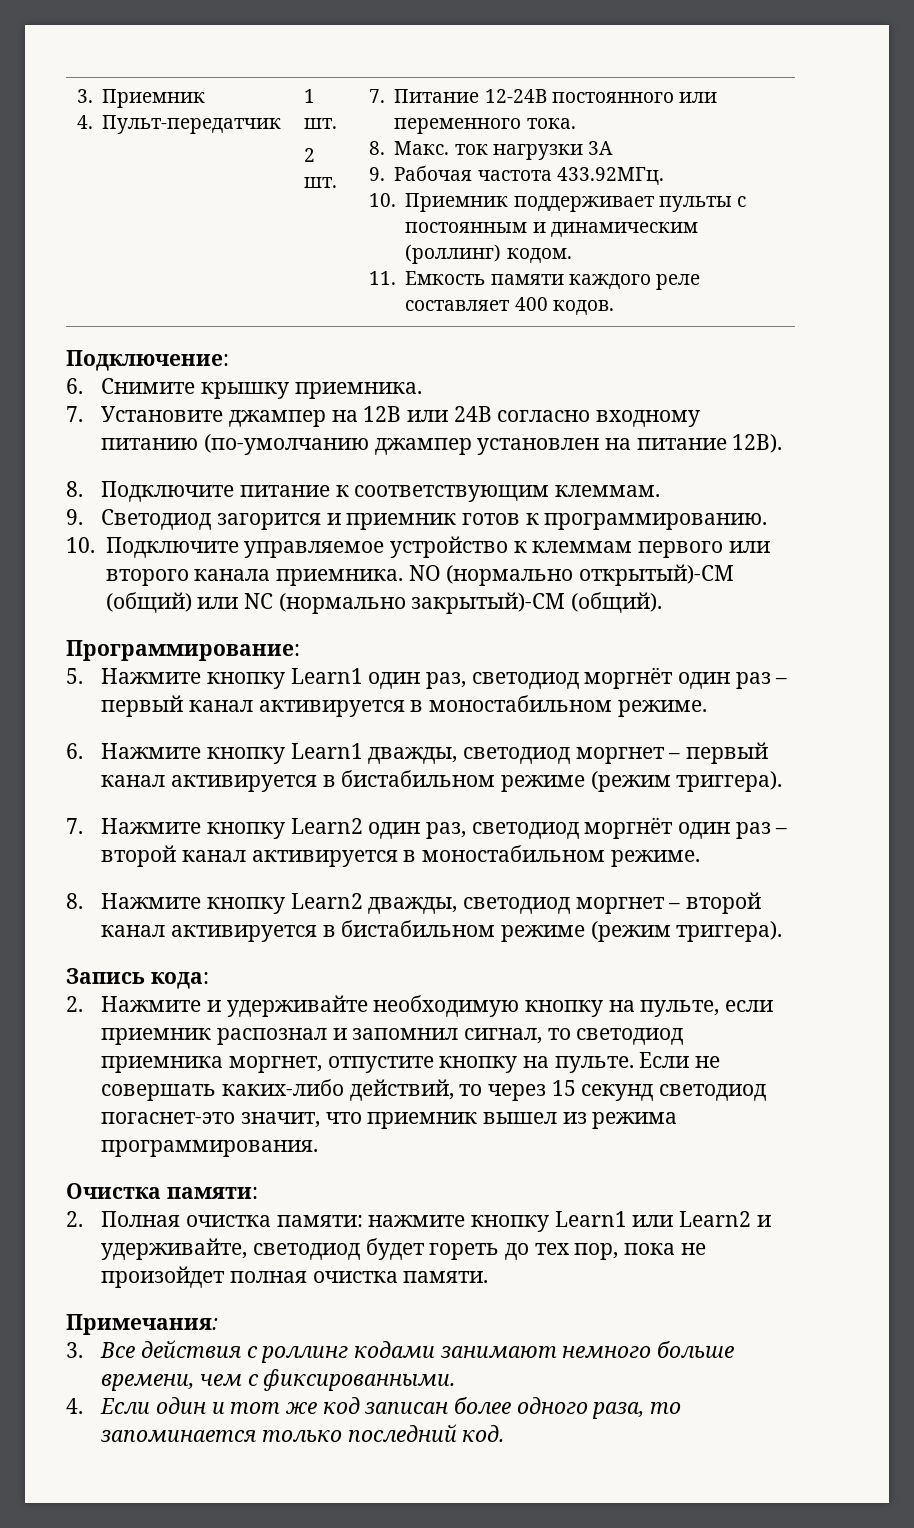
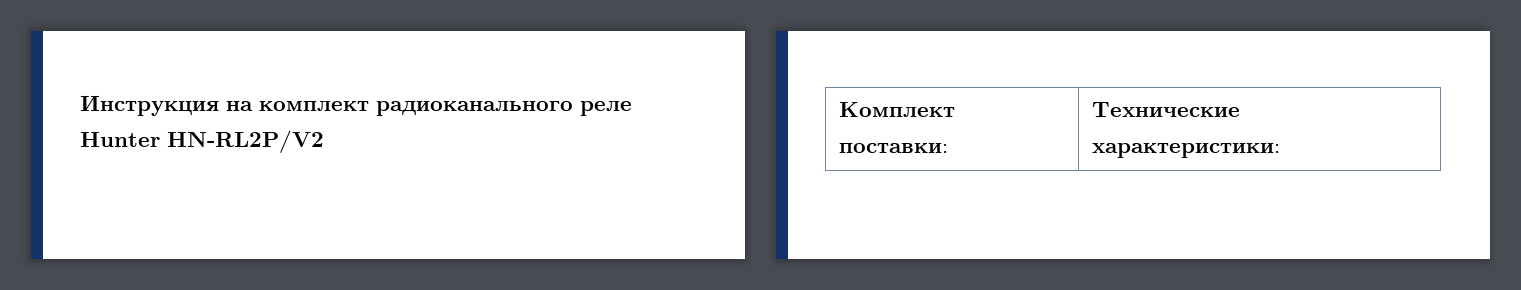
- 3. Приемник
- 4. Пульт-передатчик | 1 шт.
- 2 шт. | 7. Питание 12-24В постоянного или переменного тока.
- 8. Макс. ток нагрузки 3А
- 9. Рабочая частота 433.92МГц.
- 10. Приемник поддерживает пульты с постоянным и динамическим (роллинг) кодом.
- 11. Емкость памяти каждого реле составляет 400 кодов.
- Подключение:
- 6. Снимите крышку приемника.
- 7. Установите джампер на 12В или 24В согласно входному питанию (по-умолчанию джампер установлен на питание 12В).
- 8. Подключите питание к соответствующим клеммам.
- 9. Светодиод загорится и приемник готов к программированию.
- 10. Подключите управляемое устройство к клеммам первого или второго канала приемника. NO (нормально открытый)-CM (общий) или NC (нормально закрытый)-CM (общий).
- Программирование:
- 5. Нажмите кнопку Learn1 один раз, светодиод моргнёт один раз – первый канал активируется в моностабильном режиме.
- 6. Нажмите кнопку Learn1 дважды, светодиод моргнет – первый канал активируется в бистабильном режиме (режим триггера).
- 7. Нажмите кнопку Learn2 один раз, светодиод моргнёт один раз – второй канал активируется в моностабильном режиме.
- 8. Нажмите кнопку Learn2 дважды, светодиод моргнет – второй канал активируется в бистабильном режиме (режим триггера).
- Запись кода:
- 2. Нажмите и удерживайте необходимую кнопку на пульте, если приемник распознал и запомнил сигнал, то светодиод приемника моргнет, отпустите кнопку на пульте. Если не совершать каких-либо действий, то через 15 секунд светодиод погаснет-это значит, что приемник вышел из режима программирования.
- Очистка памяти:
- 2. Полная очистка памяти: нажмите кнопку Learn1 или Learn2 и удерживайте, светодиод будет гореть до тех пор, пока не произойдет полная очистка памяти.
- Примечания:
- 3. Все действия с роллинг кодами занимают немного больше времени, чем с фиксированными.
- 4. Если один и тот же код записан более одного раза, то запоминается только последний код.
+ Инструкция на комплект радиоканального реле Hunter HN-RL2P/V2
+ Комплект поставки: | Технические характеристики:

